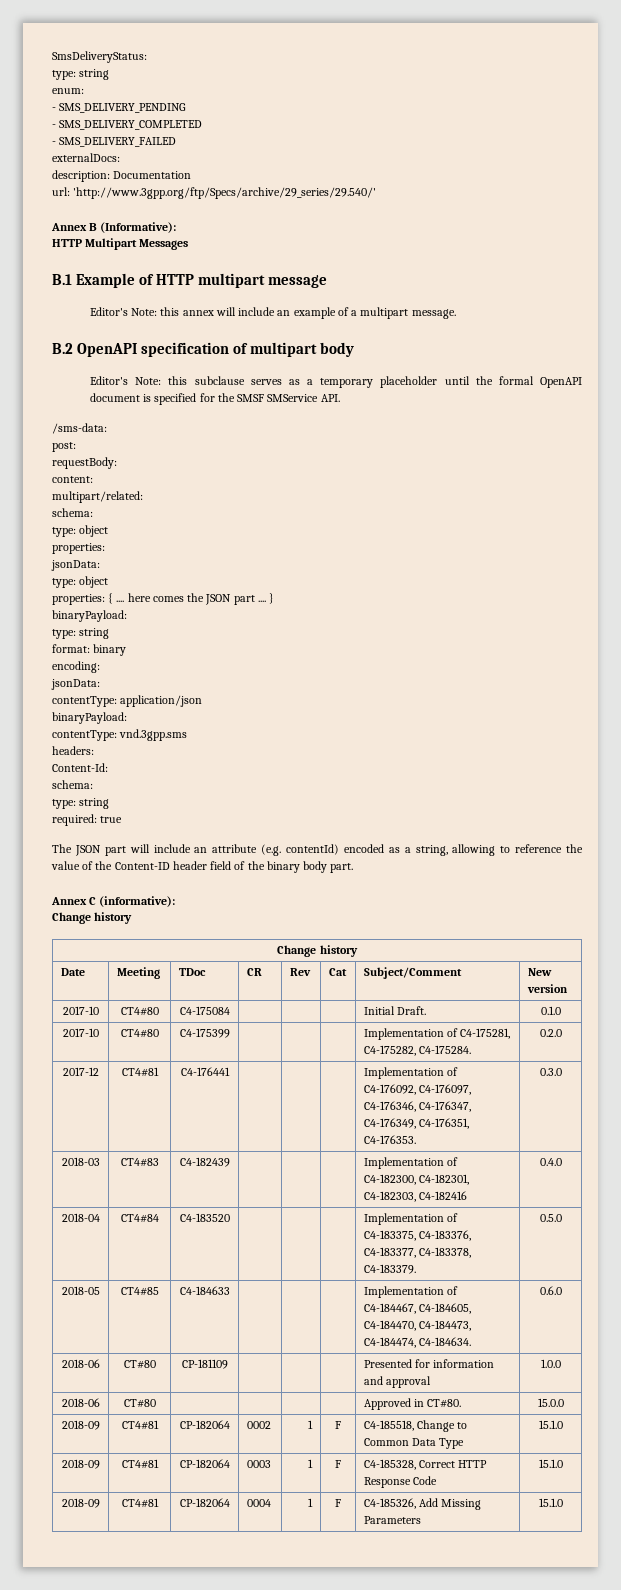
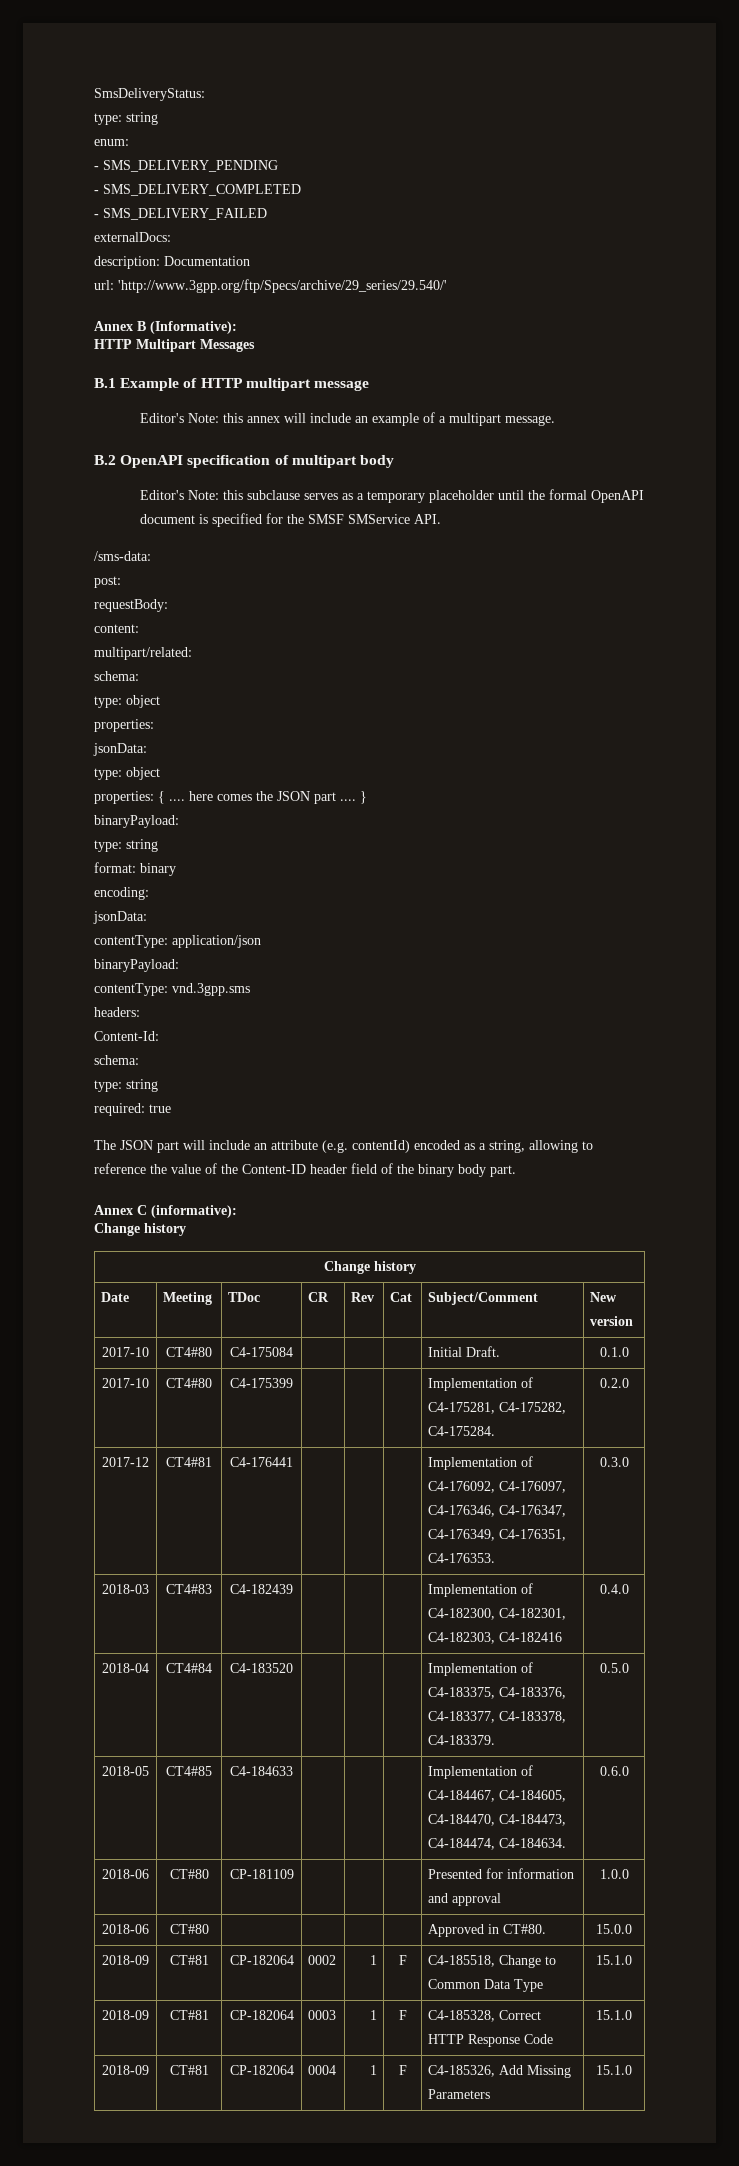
- 2018-09 | CT4#81 | CP-182064 | 0002 | 1 | F | C4-185518, Change to Common Data Type | 15.1.0
+ 2018-09 | CT#81 | CP-182064 | 0002 | 1 | F | C4-185518, Change to Common Data Type | 15.1.0
- 2018-09 | CT4#81 | CP-182064 | 0003 | 1 | F | C4-185328, Correct HTTP Response Code | 15.1.0
+ 2018-09 | CT#81 | CP-182064 | 0003 | 1 | F | C4-185328, Correct HTTP Response Code | 15.1.0
- 2018-09 | CT4#81 | CP-182064 | 0004 | 1 | F | C4-185326, Add Missing Parameters | 15.1.0
+ 2018-09 | CT#81 | CP-182064 | 0004 | 1 | F | C4-185326, Add Missing Parameters | 15.1.0

